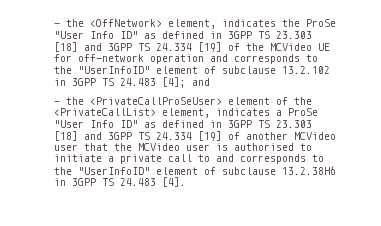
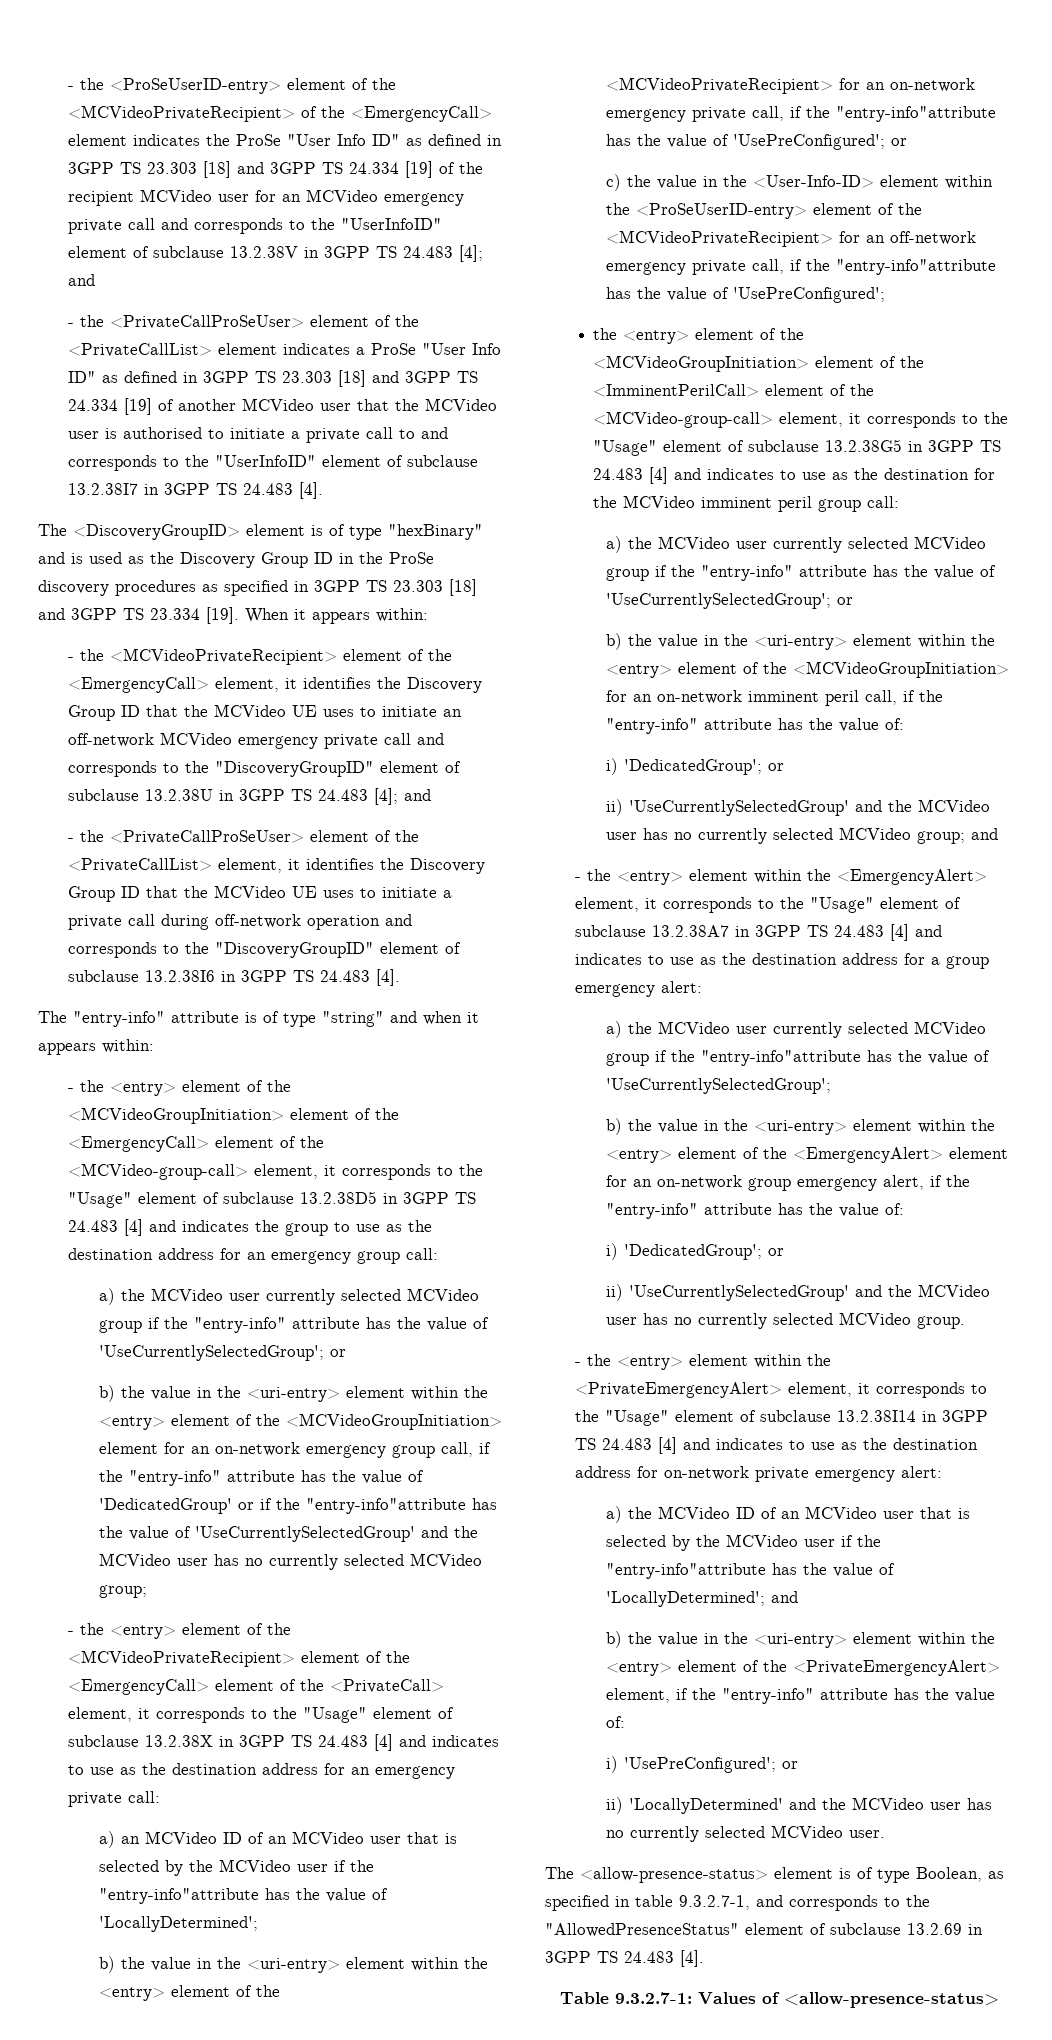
- - the <OffNetwork> element, indicates the ProSe "User Info ID" as defined in 3GPP TS 23.303 [18] and 3GPP TS 24.334 [19] of the MCVideo UE for off-network operation and corresponds to the "UserInfoID" element of subclause 13.2.102 in 3GPP TS 24.483 [4]; and
+ - the <ProSeUserID-entry> element of the <MCVideoPrivateRecipient> of the <EmergencyCall> element indicates the ProSe "User Info ID" as defined in 3GPP TS 23.303 [18] and 3GPP TS 24.334 [19] of the recipient MCVideo user for an MCVideo emergency private call and corresponds to the "UserInfoID" element of subclause 13.2.38V in 3GPP TS 24.483 [4]; and
- - the <PrivateCallProSeUser> element of the <PrivateCallList> element, indicates a ProSe "User Info ID" as defined in 3GPP TS 23.303 [18] and 3GPP TS 24.334 [19] of another MCVideo user that the MCVideo user is authorised to initiate a private call to and corresponds to the "UserInfoID" element of subclause 13.2.38H6 in 3GPP TS 24.483 [4].
+ - the <PrivateCallProSeUser> element of the <PrivateCallList> element indicates a ProSe "User Info ID" as defined in 3GPP TS 23.303 [18] and 3GPP TS 24.334 [19] of another MCVideo user that the MCVideo user is authorised to initiate a private call to and corresponds to the "UserInfoID" element of subclause 13.2.38I7 in 3GPP TS 24.483 [4].
+ The <DiscoveryGroupID> element is of type "hexBinary" and is used as the Discovery Group ID in the ProSe discovery procedures as specified in 3GPP TS 23.303 [18] and 3GPP TS 23.334 [19]. When it appears within:
+ - the <MCVideoPrivateRecipient> element of the <EmergencyCall> element, it identifies the Discovery Group ID that the MCVideo UE uses to initiate an off-network MCVideo emergency private call and corresponds to the "DiscoveryGroupID" element of subclause 13.2.38U in 3GPP TS 24.483 [4]; and
+ - the <PrivateCallProSeUser> element of the <PrivateCallList> element, it identifies the Discovery Group ID that the MCVideo UE uses to initiate a private call during off-network operation and corresponds to the "DiscoveryGroupID" element of subclause 13.2.38I6 in 3GPP TS 24.483 [4].
+ The "entry-info" attribute is of type "string" and when it appears within:
+ - the <entry> element of the <MCVideoGroupInitiation> element of the <EmergencyCall> element of the <MCVideo-group-call> element, it corresponds to the "Usage" element of subclause 13.2.38D5 in 3GPP TS 24.483 [4] and indicates the group to use as the destination address for an emergency group call:
+ a) the MCVideo user currently selected MCVideo group if the "entry-info" attribute has the value of 'UseCurrentlySelectedGroup'; or
+ b) the value in the <uri-entry> element within the <entry> element of the <MCVideoGroupInitiation> element for an on-network emergency group call, if the "entry-info" attribute has the value of 'DedicatedGroup' or if the "entry-info"attribute has the value of 'UseCurrentlySelectedGroup' and the MCVideo user has no currently selected MCVideo group;
+ - the <entry> element of the <MCVideoPrivateRecipient> element of the <EmergencyCall> element of the <PrivateCall> element, it corresponds to the "Usage" element of subclause 13.2.38X in 3GPP TS 24.483 [4] and indicates to use as the destination address for an emergency private call:
+ a) an MCVideo ID of an MCVideo user that is selected by the MCVideo user if the "entry-info"attribute has the value of 'LocallyDetermined';
+ b) the value in the <uri-entry> element within the <entry> element of the <MCVideoPrivateRecipient> for an on-network emergency private call, if the "entry-info"attribute has the value of 'UsePreConfigured'; or
+ c) the value in the <User-Info-ID> element within the <ProSeUserID-entry> element of the <MCVideoPrivateRecipient> for an off-network emergency private call, if the "entry-info"attribute has the value of 'UsePreConfigured';
+ the <entry> element of the <MCVideoGroupInitiation> element of the <ImminentPerilCall> element of the <MCVideo-group-call> element, it corresponds to the "Usage" element of subclause 13.2.38G5 in 3GPP TS 24.483 [4] and indicates to use as the destination for the MCVideo imminent peril group call:
+ a) the MCVideo user currently selected MCVideo group if the "entry-info" attribute has the value of 'UseCurrentlySelectedGroup'; or
+ b) the value in the <uri-entry> element within the <entry> element of the <MCVideoGroupInitiation> for an on-network imminent peril call, if the "entry-info" attribute has the value of:
+ i) 'DedicatedGroup'; or
+ ii) 'UseCurrentlySelectedGroup' and the MCVideo user has no currently selected MCVideo group; and
+ - the <entry> element within the <EmergencyAlert> element, it corresponds to the "Usage" element of subclause 13.2.38A7 in 3GPP TS 24.483 [4] and indicates to use as the destination address for a group emergency alert:
+ a) the MCVideo user currently selected MCVideo group if the "entry-info"attribute has the value of 'UseCurrentlySelectedGroup';
+ b) the value in the <uri-entry> element within the <entry> element of the <EmergencyAlert> element for an on-network group emergency alert, if the "entry-info" attribute has the value of:
+ i) 'DedicatedGroup'; or
+ ii) 'UseCurrentlySelectedGroup' and the MCVideo user has no currently selected MCVideo group.
+ - the <entry> element within the <PrivateEmergencyAlert> element, it corresponds to the "Usage" element of subclause 13.2.38I14 in 3GPP TS 24.483 [4] and indicates to use as the destination address for on-network private emergency alert:
+ a) the MCVideo ID of an MCVideo user that is selected by the MCVideo user if the "entry-info"attribute has the value of 'LocallyDetermined'; and
+ b) the value in the <uri-entry> element within the <entry> element of the <PrivateEmergencyAlert> element, if the "entry-info" attribute has the value of:
+ i) 'UsePreConfigured'; or
+ ii) 'LocallyDetermined' and the MCVideo user has no currently selected MCVideo user.
+ The <allow-presence-status> element is of type Boolean, as specified in table 9.3.2.7-1, and corresponds to the "AllowedPresenceStatus" element of subclause 13.2.69 in 3GPP TS 24.483 [4].
+ Table 9.3.2.7-1: Values of <allow-presence-status>

